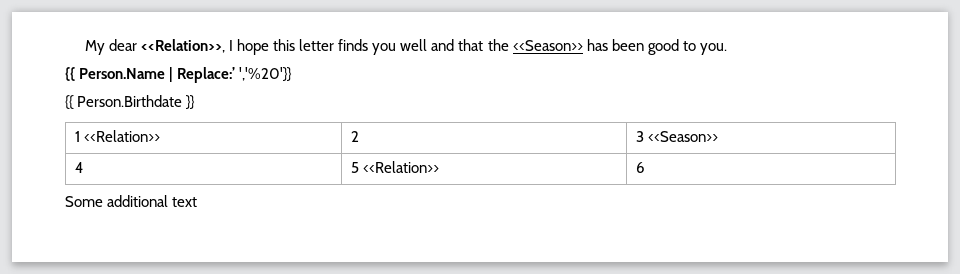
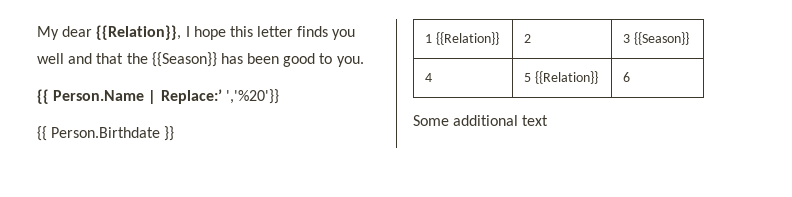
- My dear <<Relation>>, I hope this letter finds you well and that the <<Season>> has been good to you.
+ My dear {{Relation}}, I hope this letter finds you well and that the {{Season}} has been good to you.
- 1 <<Relation>> | 2 | 3 <<Season>>
+ 1 {{Relation}} | 2 | 3 {{Season}}
- 4 | 5 <<Relation>> | 6
+ 4 | 5 {{Relation}} | 6

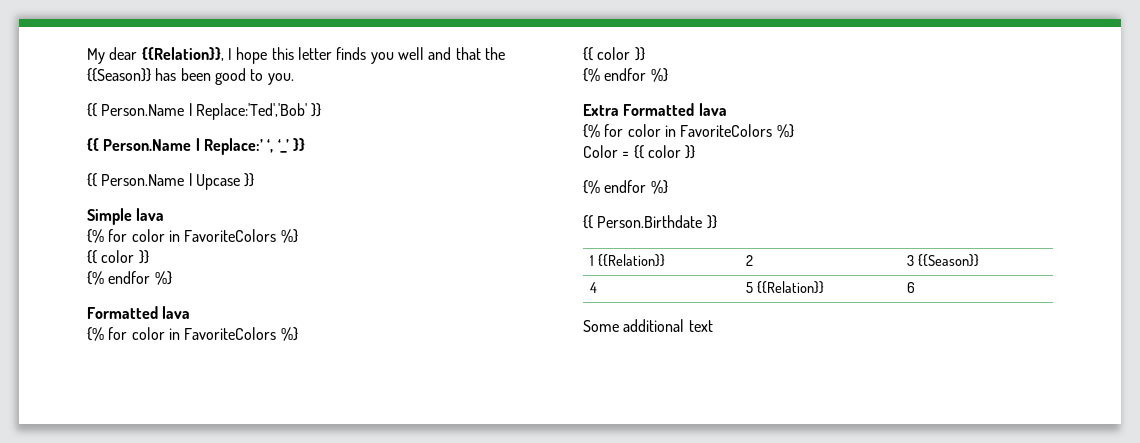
+ {{ Person.Name | Replace:'Ted','Bob' }}
- {{ Person.Name | Replace:’ ','%20'}}
+ {{ Person.Name | Replace:’ ‘, ‘_’ }}
+ {{ Person.Name | Upcase }}
+ Simple lava
+ {% for color in FavoriteColors %}
+ {{ color }}
+ {% endfor %}
+ Formatted lava
+ {% for color in FavoriteColors %}
+ {{ color }}
+ {% endfor %}
+ Extra Formatted lava
+ {% for color in FavoriteColors %}
+ Color = {{ color }}
+ {% endfor %}

